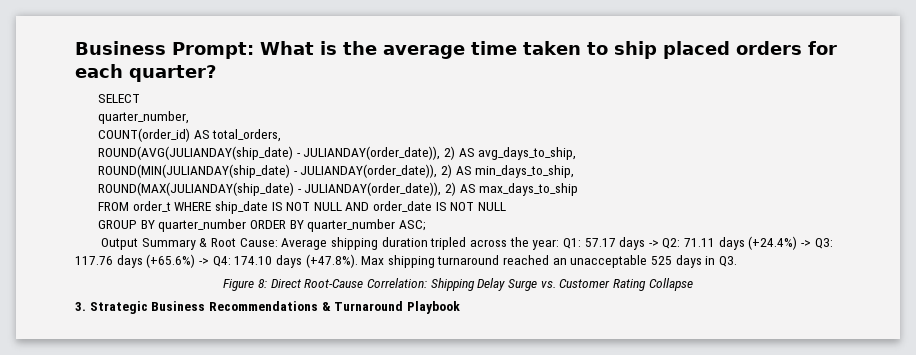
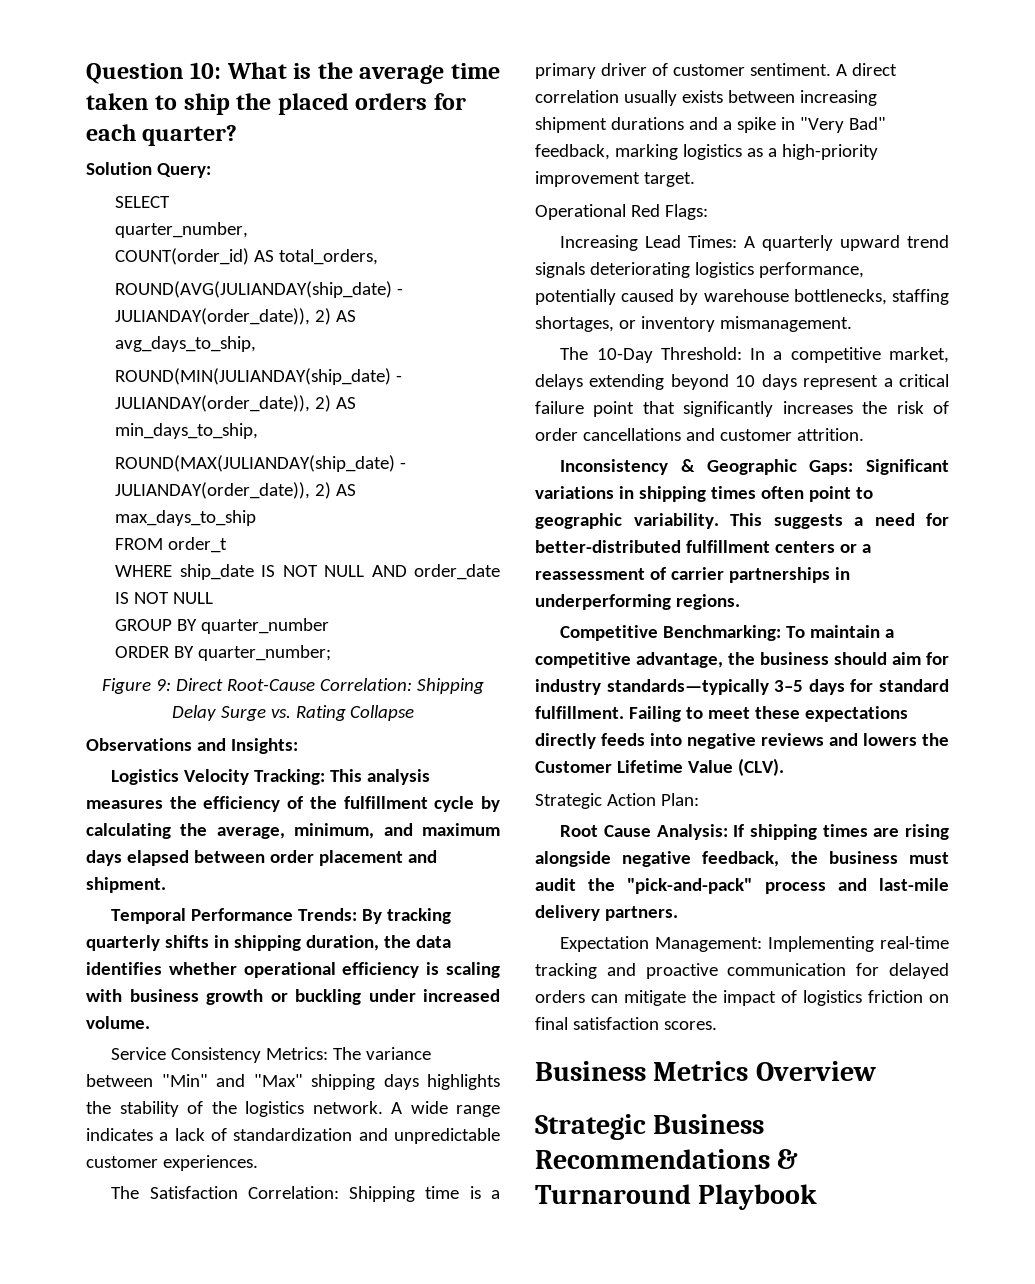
- Business Prompt: What is the average time taken to ship placed orders for each quarter?
+ Question 10: What is the average time taken to ship the placed orders for each quarter?
+ Solution Query:
- FROM order_t WHERE ship_date IS NOT NULL AND order_date IS NOT NULL
+ FROM order_t
+ WHERE ship_date IS NOT NULL AND order_date IS NOT NULL
- GROUP BY quarter_number ORDER BY quarter_number ASC;
- Output Summary & Root Cause: Average shipping duration tripled across the year: Q1: 57.17 days -> Q2: 71.11 days (+24.4%) -> Q3: 117.76 days (+65.6%) -> Q4: 174.10 days (+47.8%). Max shipping turnaround reached an unacceptable 525 days in Q3.
+ GROUP BY quarter_number
+ ORDER BY quarter_number;
- Figure 8: Direct Root-Cause Correlation: Shipping Delay Surge vs. Customer Rating Collapse
+ Figure 9: Direct Root-Cause Correlation: Shipping Delay Surge vs. Rating Collapse
- 3. Strategic Business Recommendations & Turnaround Playbook
+ Observations and Insights:
+ Logistics Velocity Tracking: This analysis measures the efficiency of the fulfillment cycle by calculating the average, minimum, and maximum days elapsed between order placement and shipment.
+ Temporal Performance Trends: By tracking quarterly shifts in shipping duration, the data identifies whether operational efficiency is scaling with business growth or buckling under increased volume.
+ Service Consistency Metrics: The variance between "Min" and "Max" shipping days highlights the stability of the logistics network. A wide range indicates a lack of standardization and unpredictable customer experiences.
+ The Satisfaction Correlation: Shipping time is a primary driver of customer sentiment. A direct correlation usually exists between increasing shipment durations and a spike in "Very Bad" feedback, marking logistics as a high-priority improvement target.
+ Operational Red Flags:
+ Increasing Lead Times: A quarterly upward trend signals deteriorating logistics performance, potentially caused by warehouse bottlenecks, staffing shortages, or inventory mismanagement.
+ The 10-Day Threshold: In a competitive market, delays extending beyond 10 days represent a critical failure point that significantly increases the risk of order cancellations and customer attrition.
+ Inconsistency & Geographic Gaps: Significant variations in shipping times often point to geographic variability. This suggests a need for better-distributed fulfillment centers or a reassessment of carrier partnerships in underperforming regions.
+ Competitive Benchmarking: To maintain a competitive advantage, the business should aim for industry standards—typically 3–5 days for standard fulfillment. Failing to meet these expectations directly feeds into negative reviews and lowers the Customer Lifetime Value (CLV).
+ Strategic Action Plan:
+ Root Cause Analysis: If shipping times are rising alongside negative feedback, the business must audit the "pick-and-pack" process and last-mile delivery partners.
+ Expectation Management: Implementing real-time tracking and proactive communication for delayed orders can mitigate the impact of logistics friction on final satisfaction scores.
+ Business Metrics Overview
+ Strategic Business Recommendations & Turnaround Playbook

